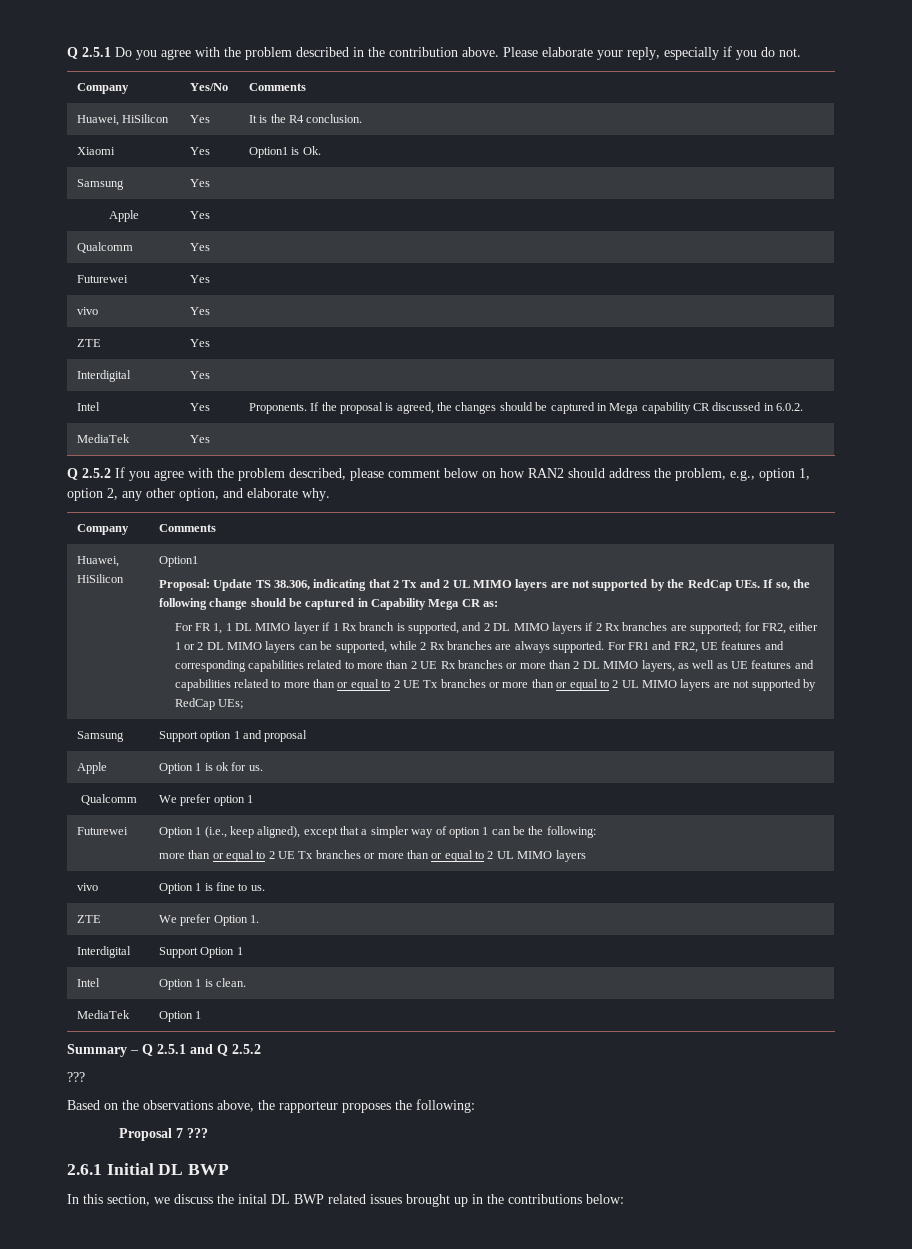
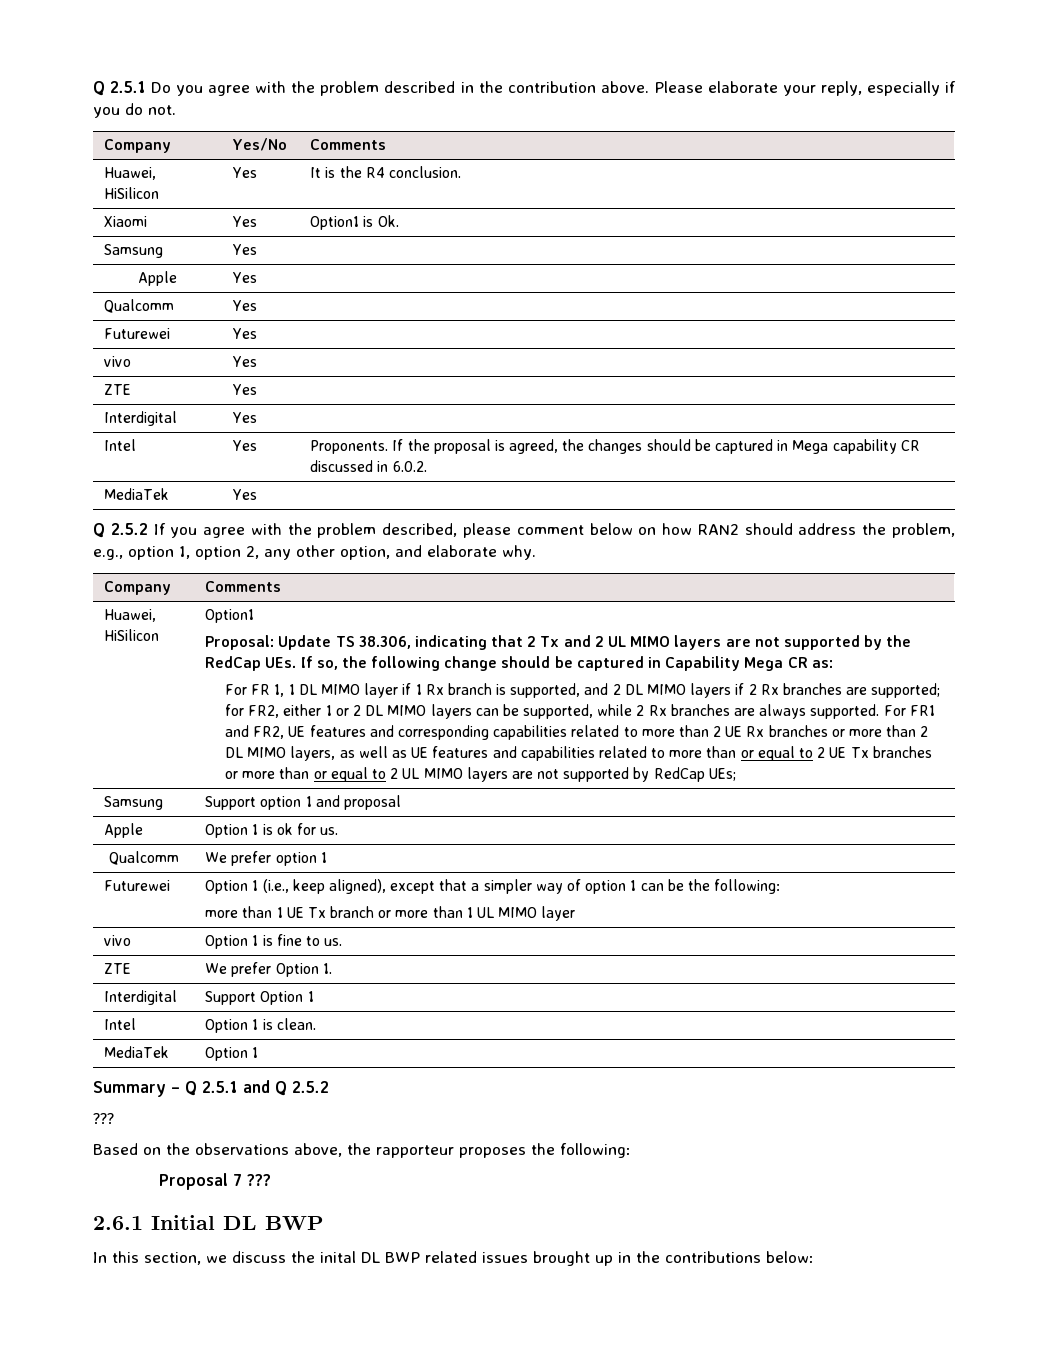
  Futurewei | Option 1 (i.e., keep aligned), except that a simpler way of option 1 can be the following:
- more than or equal to 2 UE Tx branches or more than or equal to 2 UL MIMO layers
+ more than 1 UE Tx branch or more than 1 UL MIMO layer

